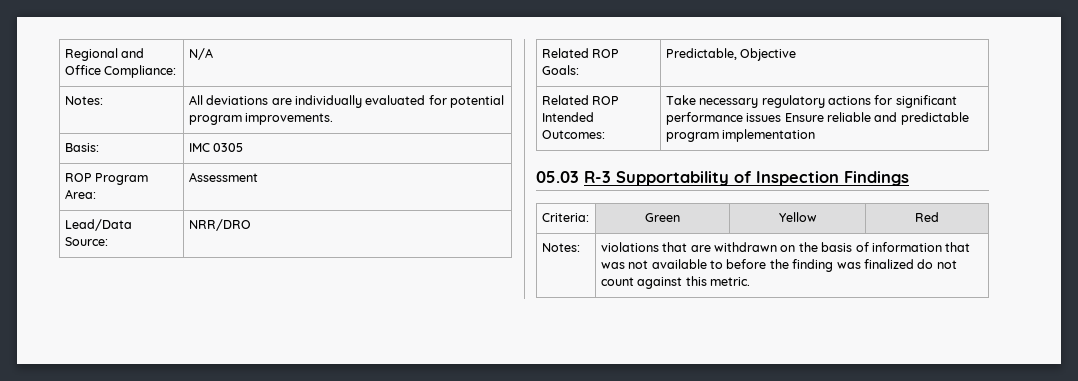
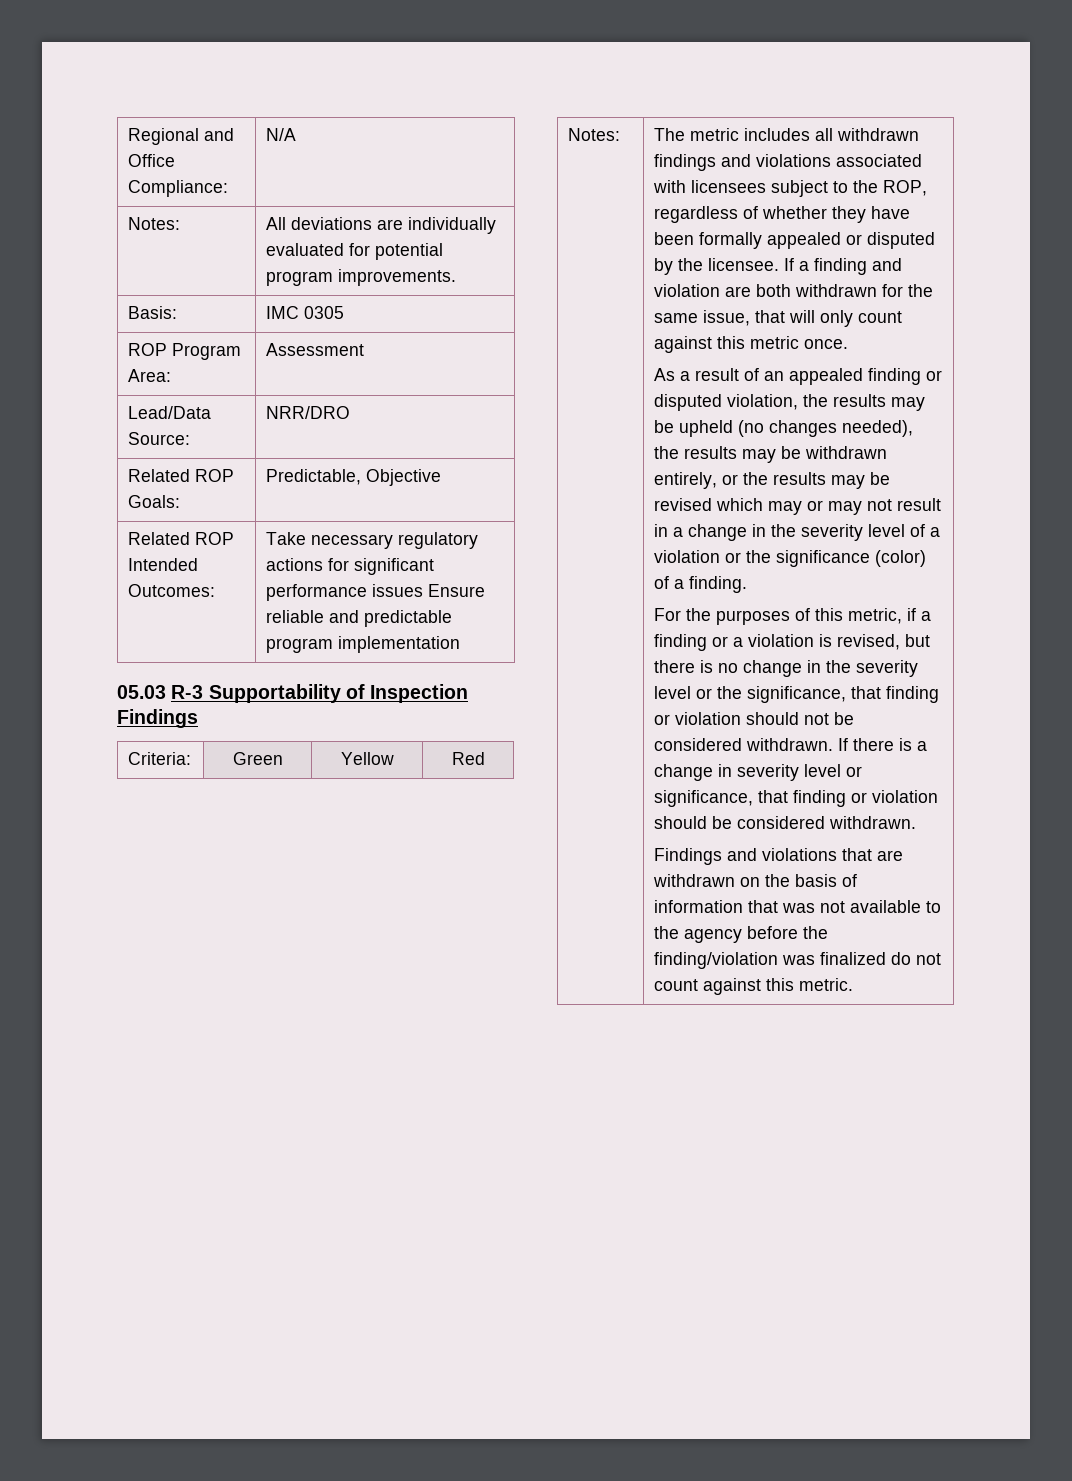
- violations that are withdrawn on the basis of information that was not available to before the finding was finalized do not count against this metric.
+ The metric includes all withdrawn findings and violations associated with licensees subject to the ROP, regardless of whether they have been formally appealed or disputed by the licensee. If a finding and violation are both withdrawn for the same issue, that will only count against this metric once.
+ As a result of an appealed finding or disputed violation, the results may be upheld (no changes needed), the results may be withdrawn entirely, or the results may be revised which may or may not result in a change in the severity level of a violation or the significance (color) of a finding.
+ For the purposes of this metric, if a finding or a violation is revised, but there is no change in the severity level or the significance, that finding or violation should not be considered withdrawn. If there is a change in severity level or significance, that finding or violation should be considered withdrawn.
+ Findings and violations that are withdrawn on the basis of information that was not available to the agency before the finding/violation was finalized do not count against this metric.

